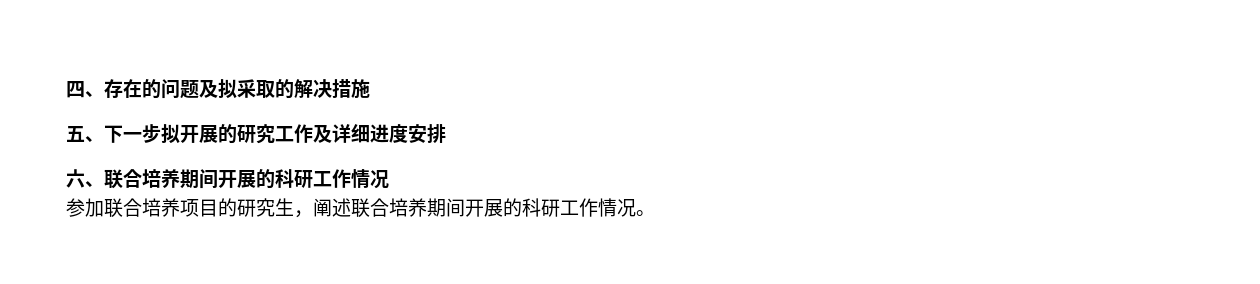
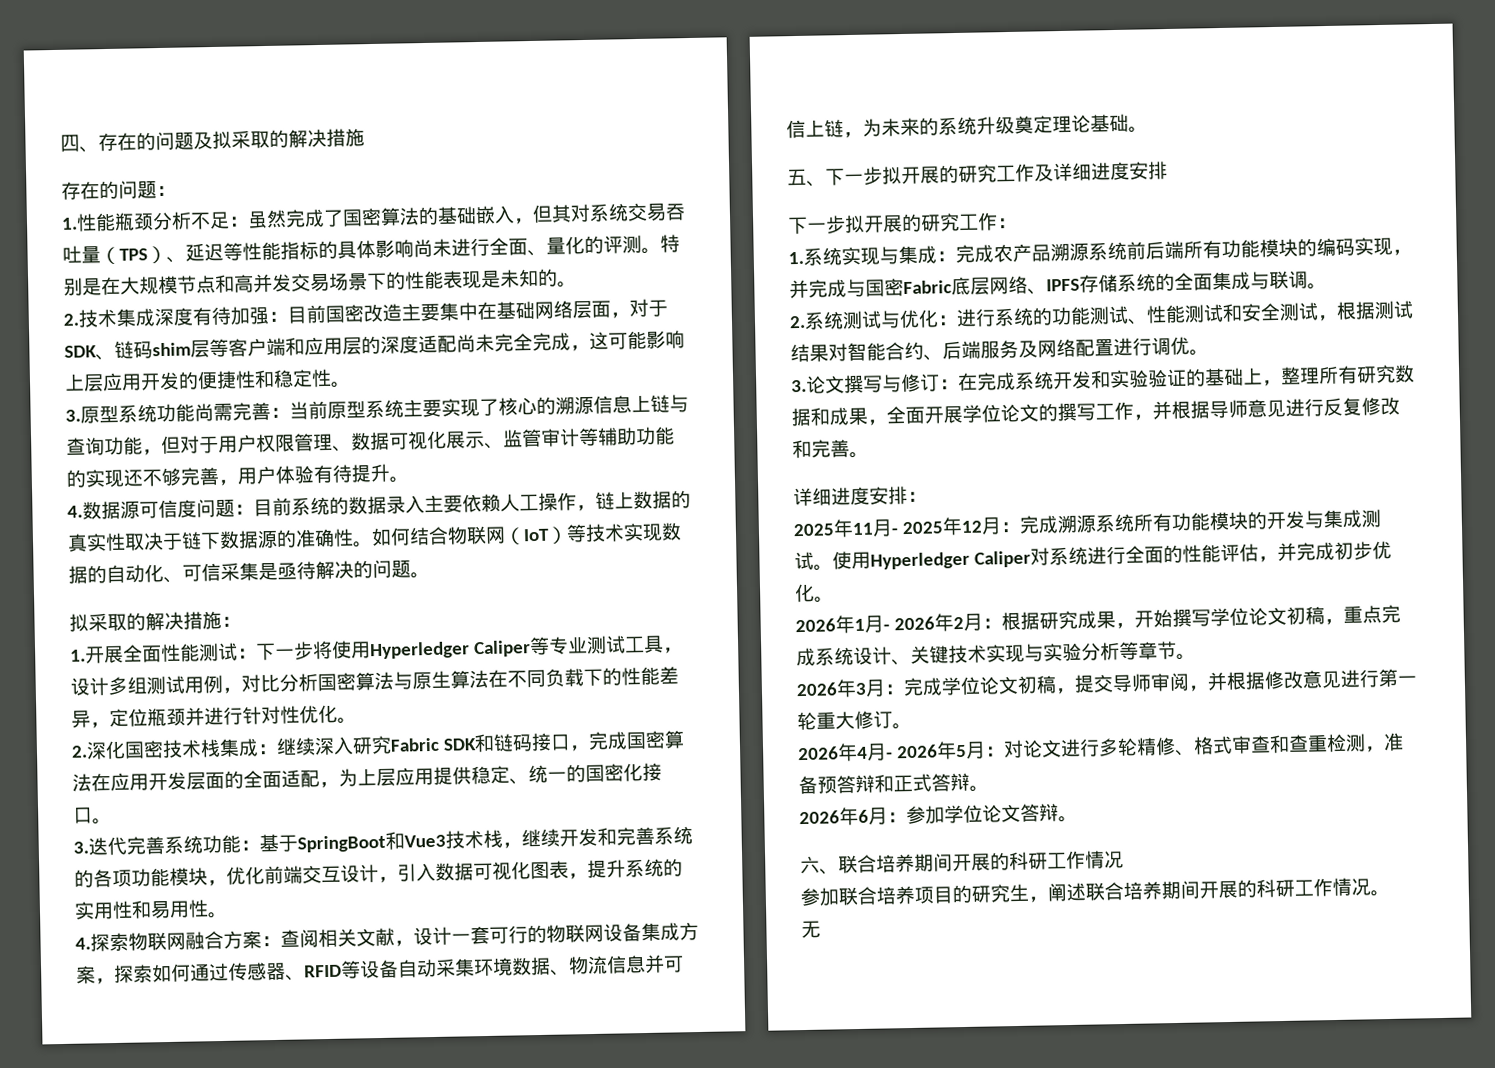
+ 存在的问题：
+ 1.性能瓶颈分析不足：虽然完成了国密算法的基础嵌入，但其对系统交易吞吐量（TPS）、延迟等性能指标的具体影响尚未进行全面、量化的评测。特别是在大规模节点和高并发交易场景下的性能表现是未知的。
+ 2.技术集成深度有待加强：目前国密改造主要集中在基础网络层面，对于SDK、链码shim层等客户端和应用层的深度适配尚未完全完成，这可能影响上层应用开发的便捷性和稳定性。
+ 3.原型系统功能尚需完善：当前原型系统主要实现了核心的溯源信息上链与查询功能，但对于用户权限管理、数据可视化展示、监管审计等辅助功能的实现还不够完善，用户体验有待提升。
+ 4.数据源可信度问题：目前系统的数据录入主要依赖人工操作，链上数据的真实性取决于链下数据源的准确性。如何结合物联网（IoT）等技术实现数据的自动化、可信采集是亟待解决的问题。
+ 拟采取的解决措施：
+ 1.开展全面性能测试：下一步将使用Hyperledger Caliper等专业测试工具，设计多组测试用例，对比分析国密算法与原生算法在不同负载下的性能差异，定位瓶颈并进行针对性优化。
+ 2.深化国密技术栈集成：继续深入研究Fabric SDK和链码接口，完成国密算法在应用开发层面的全面适配，为上层应用提供稳定、统一的国密化接口。
+ 3.迭代完善系统功能：基于SpringBoot和Vue3技术栈，继续开发和完善系统的各项功能模块，优化前端交互设计，引入数据可视化图表，提升系统的实用性和易用性。
+ 4.探索物联网融合方案：查阅相关文献，设计一套可行的物联网设备集成方案，探索如何通过传感器、RFID等设备自动采集环境数据、物流信息并可信上链，为未来的系统升级奠定理论基础。
+ 下一步拟开展的研究工作：
+ 1.系统实现与集成：完成农产品溯源系统前后端所有功能模块的编码实现，并完成与国密Fabric底层网络、IPFS存储系统的全面集成与联调。
+ 2.系统测试与优化：进行系统的功能测试、性能测试和安全测试，根据测试结果对智能合约、后端服务及网络配置进行调优。
+ 3.论文撰写与修订：在完成系统开发和实验验证的基础上，整理所有研究数据和成果，全面开展学位论文的撰写工作，并根据导师意见进行反复修改和完善。
+ 详细进度安排：
+ 2025年11月- 2025年12月：完成溯源系统所有功能模块的开发与集成测试。使用Hyperledger Caliper对系统进行全面的性能评估，并完成初步优化。
+ 2026年1月- 2026年2月：根据研究成果，开始撰写学位论文初稿，重点完成系统设计、关键技术实现与实验分析等章节。
+ 2026年3月：完成学位论文初稿，提交导师审阅，并根据修改意见进行第一轮重大修订。
+ 2026年4月- 2026年5月：对论文进行多轮精修、格式审查和查重检测，准备预答辩和正式答辩。
+ 2026年6月：参加学位论文答辩。
+ 无

